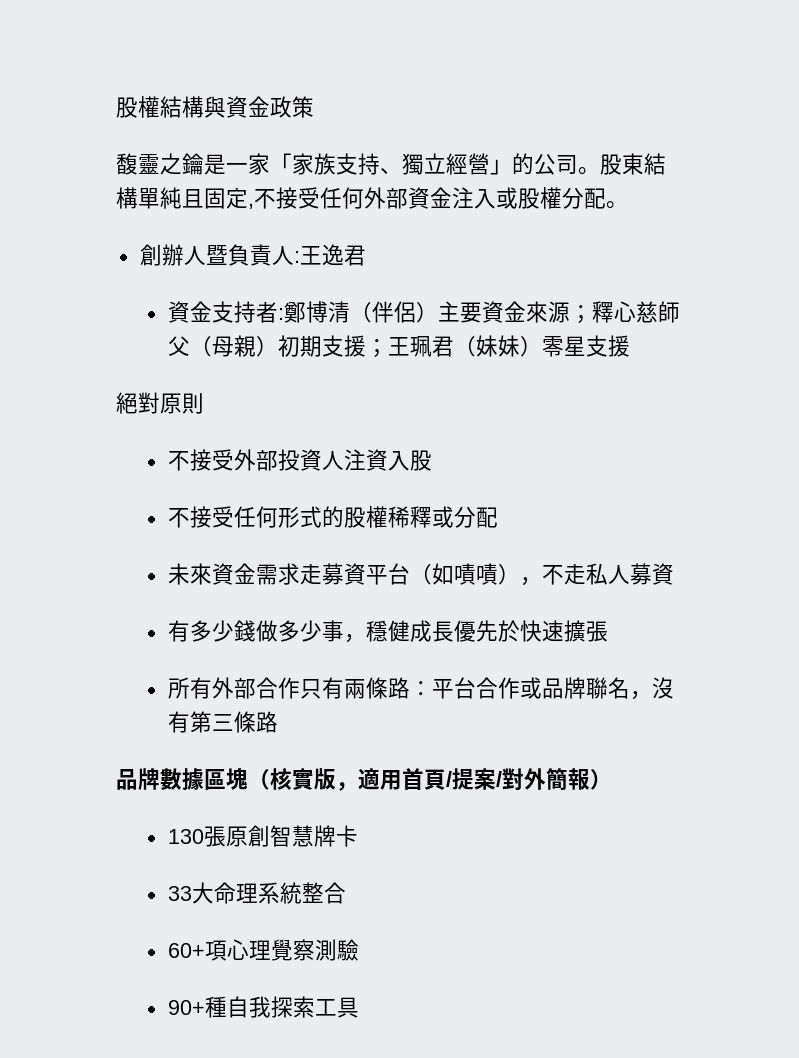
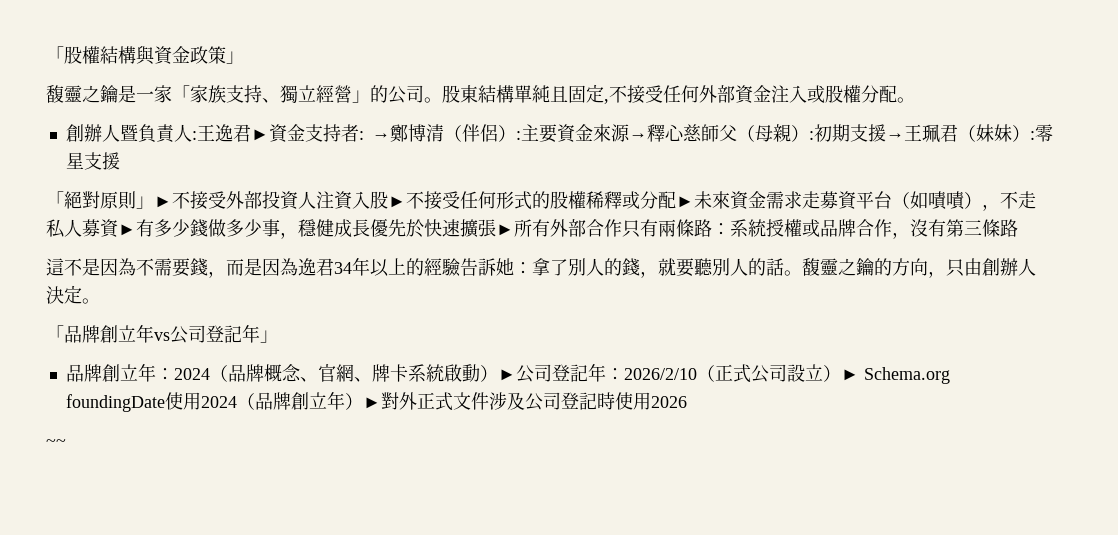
- 股權結構與資金政策
+ 「股權結構與資金政策」
- 創辦人暨負責人:王逸君
- 資金支持者:鄭博清（伴侶）主要資金來源；釋心慈師父（母親）初期支援；王珮君（妹妹）零星支援
+ 創辦人暨負責人:王逸君►資金支持者: →鄭博清（伴侶）:主要資金來源→釋心慈師父（母親）:初期支援→王珮君（妹妹）:零星支援
- 絕對原則
- 不接受外部投資人注資入股
- 不接受任何形式的股權稀釋或分配
- 未來資金需求走募資平台（如嘖嘖），不走私人募資
- 有多少錢做多少事，穩健成長優先於快速擴張
- 所有外部合作只有兩條路：平台合作或品牌聯名，沒有第三條路
+ 「絕對原則」►不接受外部投資人注資入股►不接受任何形式的股權稀釋或分配►未來資金需求走募資平台（如嘖嘖），不走私人募資►有多少錢做多少事，穩健成長優先於快速擴張►所有外部合作只有兩條路：系統授權或品牌合作，沒有第三條路
- 品牌數據區塊（核實版，適用首頁/提案/對外簡報）
- 130張原創智慧牌卡
- 33大命理系統整合
- 60+項心理覺察測驗
- 90+種自我探索工具
+ 這不是因為不需要錢，而是因為逸君34年以上的經驗告訴她：拿了別人的錢，就要聽別人的話。馥靈之鑰的方向，只由創辦人決定。
+ 「品牌創立年vs公司登記年」
+ 品牌創立年：2024（品牌概念、官網、牌卡系統啟動）►公司登記年：2026/2/10（正式公司設立）► Schema.org foundingDate使用2024（品牌創立年）►對外正式文件涉及公司登記時使用2026
+ ~~

